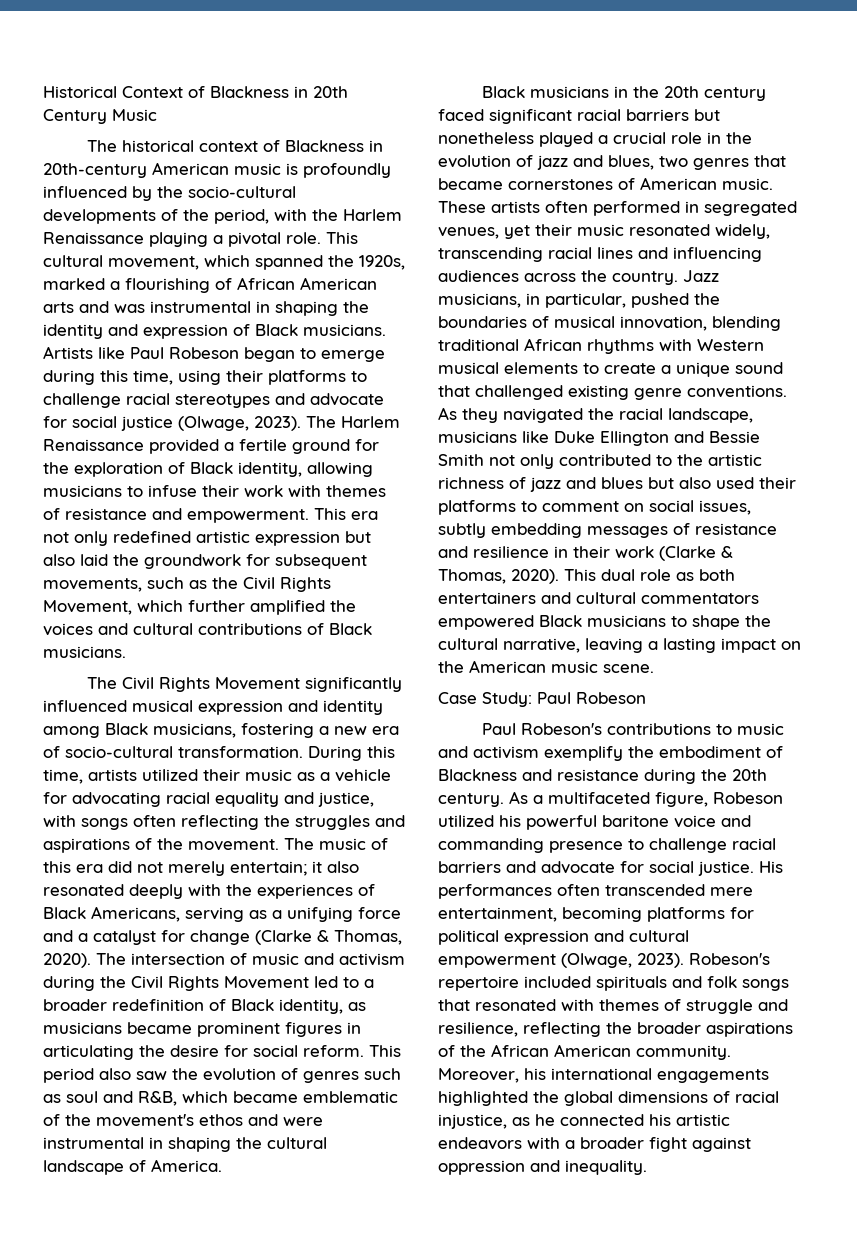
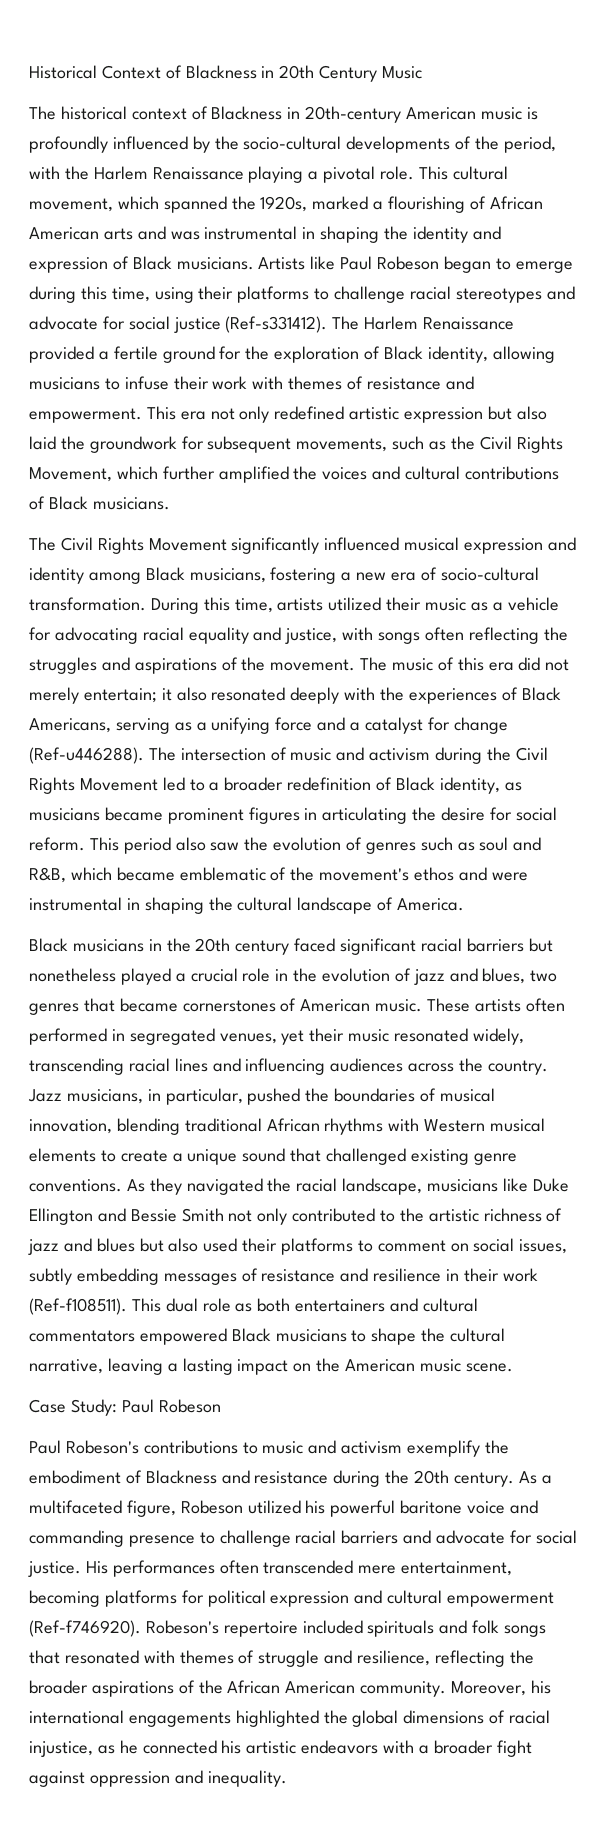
- Artists like Paul Robeson began to emerge during this time, using their platforms to challenge racial stereotypes and advocate for social justice (Olwage, 2023).
+ Artists like Paul Robeson began to emerge during this time, using their platforms to challenge racial stereotypes and advocate for social justice (Ref-s331412).
- The music of this era did not merely entertain; it also resonated deeply with the experiences of Black Americans, serving as a unifying force and a catalyst for change (Clarke & Thomas, 2020).
+ The music of this era did not merely entertain; it also resonated deeply with the experiences of Black Americans, serving as a unifying force and a catalyst for change (Ref-u446288).
- As they navigated the racial landscape, musicians like Duke Ellington and Bessie Smith not only contributed to the artistic richness of jazz and blues but also used their platforms to comment on social issues, subtly embedding messages of resistance and resilience in their work (Clarke & Thomas, 2020).
+ As they navigated the racial landscape, musicians like Duke Ellington and Bessie Smith not only contributed to the artistic richness of jazz and blues but also used their platforms to comment on social issues, subtly embedding messages of resistance and resilience in their work (Ref-f108511).
- His performances often transcended mere entertainment, becoming platforms for political expression and cultural empowerment (Olwage, 2023).
+ His performances often transcended mere entertainment, becoming platforms for political expression and cultural empowerment (Ref-f746920).

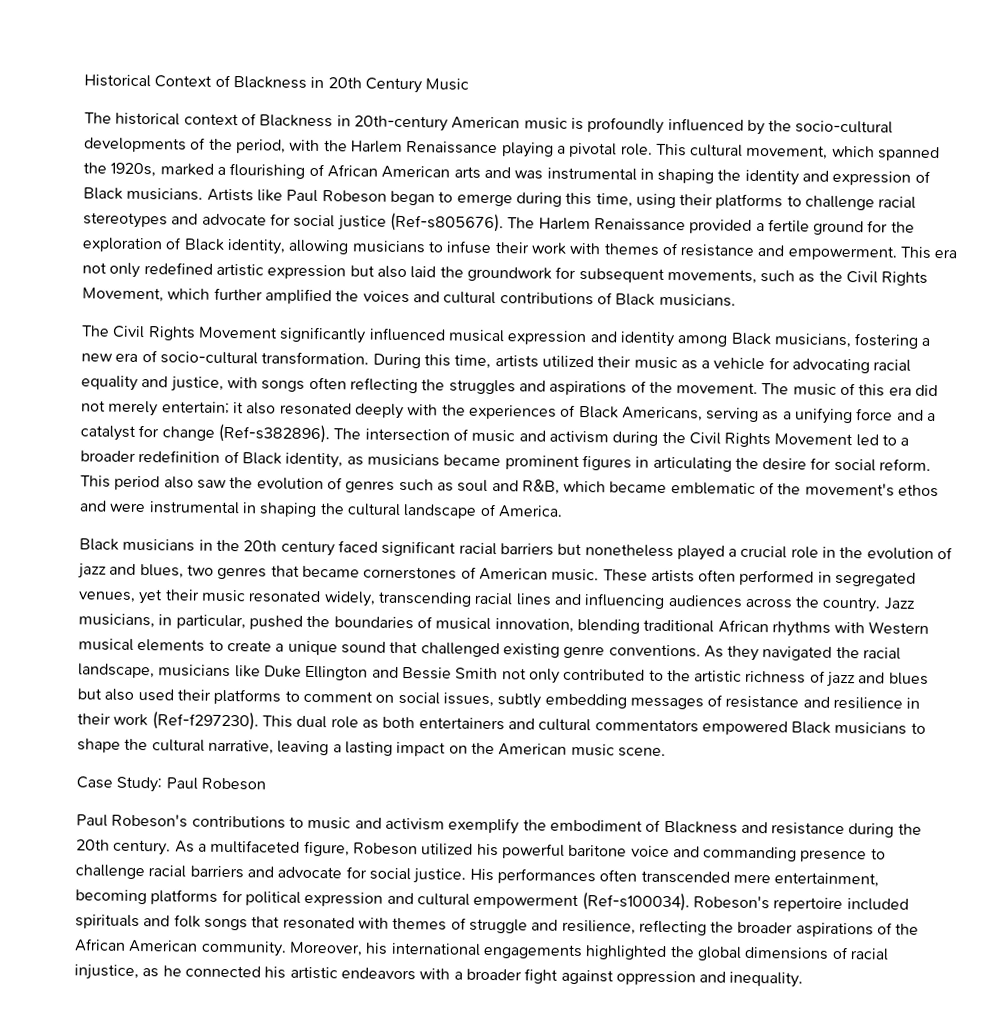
- Artists like Paul Robeson began to emerge during this time, using their platforms to challenge racial stereotypes and advocate for social justice (Ref-s331412).
+ Artists like Paul Robeson began to emerge during this time, using their platforms to challenge racial stereotypes and advocate for social justice (Ref-s805676).
- The music of this era did not merely entertain; it also resonated deeply with the experiences of Black Americans, serving as a unifying force and a catalyst for change (Ref-u446288).
+ The music of this era did not merely entertain; it also resonated deeply with the experiences of Black Americans, serving as a unifying force and a catalyst for change (Ref-s382896).
- As they navigated the racial landscape, musicians like Duke Ellington and Bessie Smith not only contributed to the artistic richness of jazz and blues but also used their platforms to comment on social issues, subtly embedding messages of resistance and resilience in their work (Ref-f108511).
+ As they navigated the racial landscape, musicians like Duke Ellington and Bessie Smith not only contributed to the artistic richness of jazz and blues but also used their platforms to comment on social issues, subtly embedding messages of resistance and resilience in their work (Ref-f297230).
- His performances often transcended mere entertainment, becoming platforms for political expression and cultural empowerment (Ref-f746920).
+ His performances often transcended mere entertainment, becoming platforms for political expression and cultural empowerment (Ref-s100034).

